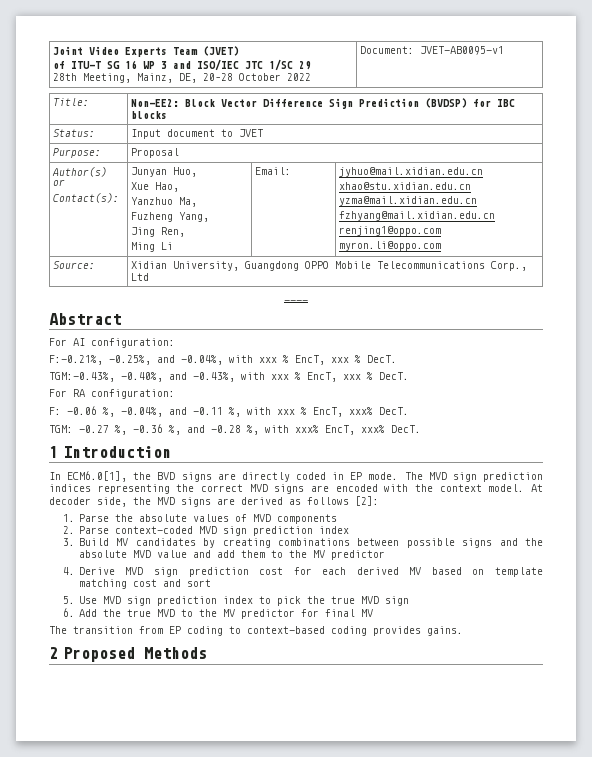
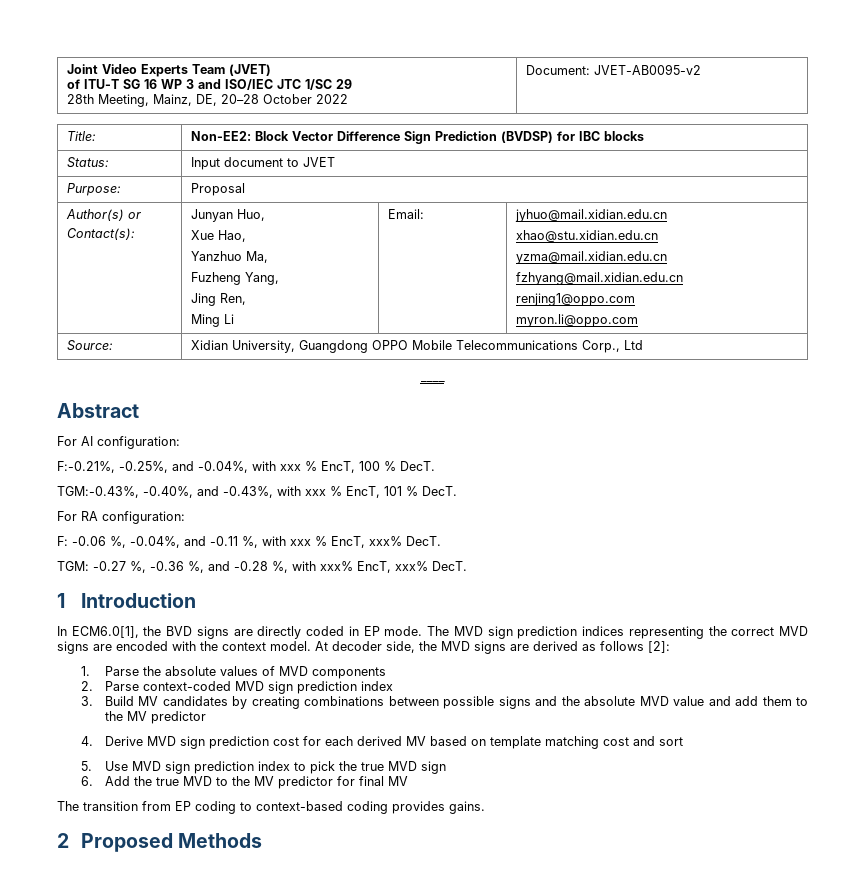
  Joint Video Experts Team (JVET)
  of ITU-T SG 16 WP 3 and ISO/IEC JTC 1/SC 29
- 28th Meeting, Mainz, DE, 20–28 October 2022 | Document: JVET-AB0095-v1
+ 28th Meeting, Mainz, DE, 20–28 October 2022 | Document: JVET-AB0095-v2
- F:-0.21%, -0.25%, and -0.04%, with xxx % EncT, xxx % DecT.
+ F:-0.21%, -0.25%, and -0.04%, with xxx % EncT, 100 % DecT.
- TGM:-0.43%, -0.40%, and -0.43%, with xxx % EncT, xxx % DecT.
+ TGM:-0.43%, -0.40%, and -0.43%, with xxx % EncT, 101 % DecT.

